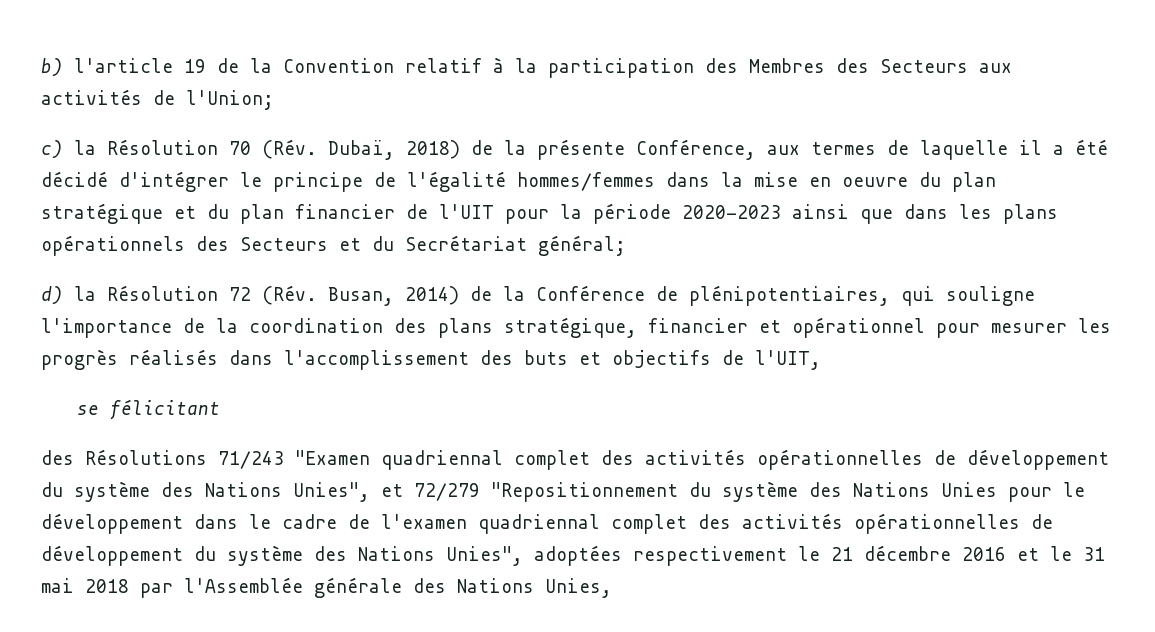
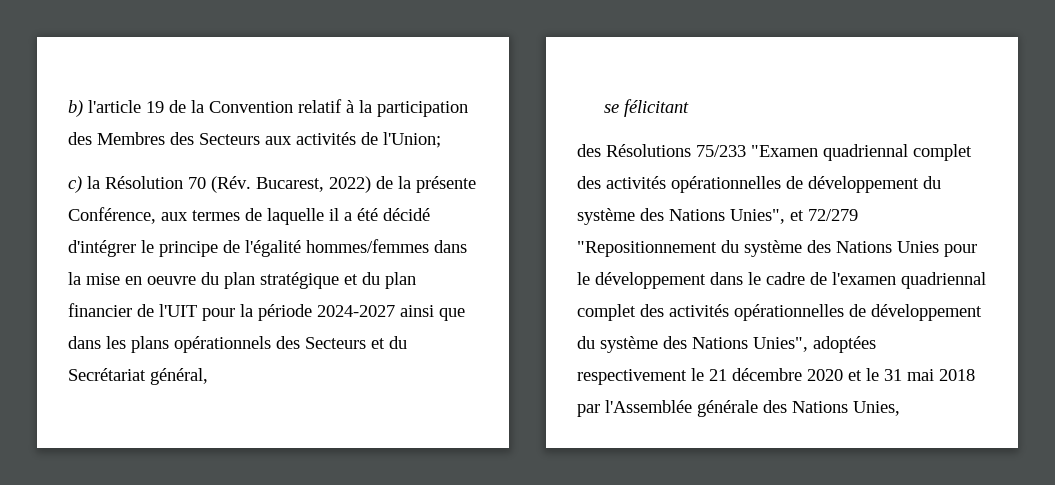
- c) la Résolution 70 (Rév. Dubaï, 2018) de la présente Conférence, aux termes de laquelle il a été décidé d'intégrer le principe de l'égalité hommes/femmes dans la mise en oeuvre du plan stratégique et du plan financier de l'UIT pour la période 2020-2023 ainsi que dans les plans opérationnels des Secteurs et du Secrétariat général;
- d) la Résolution 72 (Rév. Busan, 2014) de la Conférence de plénipotentiaires, qui souligne l'importance de la coordination des plans stratégique, financier et opérationnel pour mesurer les progrès réalisés dans l'accomplissement des buts et objectifs de l'UIT,
+ c) la Résolution 70 (Rév. Bucarest, 2022) de la présente Conférence, aux termes de laquelle il a été décidé d'intégrer le principe de l'égalité hommes/femmes dans la mise en oeuvre du plan stratégique et du plan financier de l'UIT pour la période 2024-2027 ainsi que dans les plans opérationnels des Secteurs et du Secrétariat général,
- des Résolutions 71/243 "Examen quadriennal complet des activités opérationnelles de développement du système des Nations Unies", et 72/279 "Repositionnement du système des Nations Unies pour le développement dans le cadre de l'examen quadriennal complet des activités opérationnelles de développement du système des Nations Unies", adoptées respectivement le 21 décembre 2016 et le 31 mai 2018 par l'Assemblée générale des Nations Unies,
+ des Résolutions 75/233 "Examen quadriennal complet des activités opérationnelles de développement du système des Nations Unies", et 72/279 "Repositionnement du système des Nations Unies pour le développement dans le cadre de l'examen quadriennal complet des activités opérationnelles de développement du système des Nations Unies", adoptées respectivement le 21 décembre 2020 et le 31 mai 2018 par l'Assemblée générale des Nations Unies,

